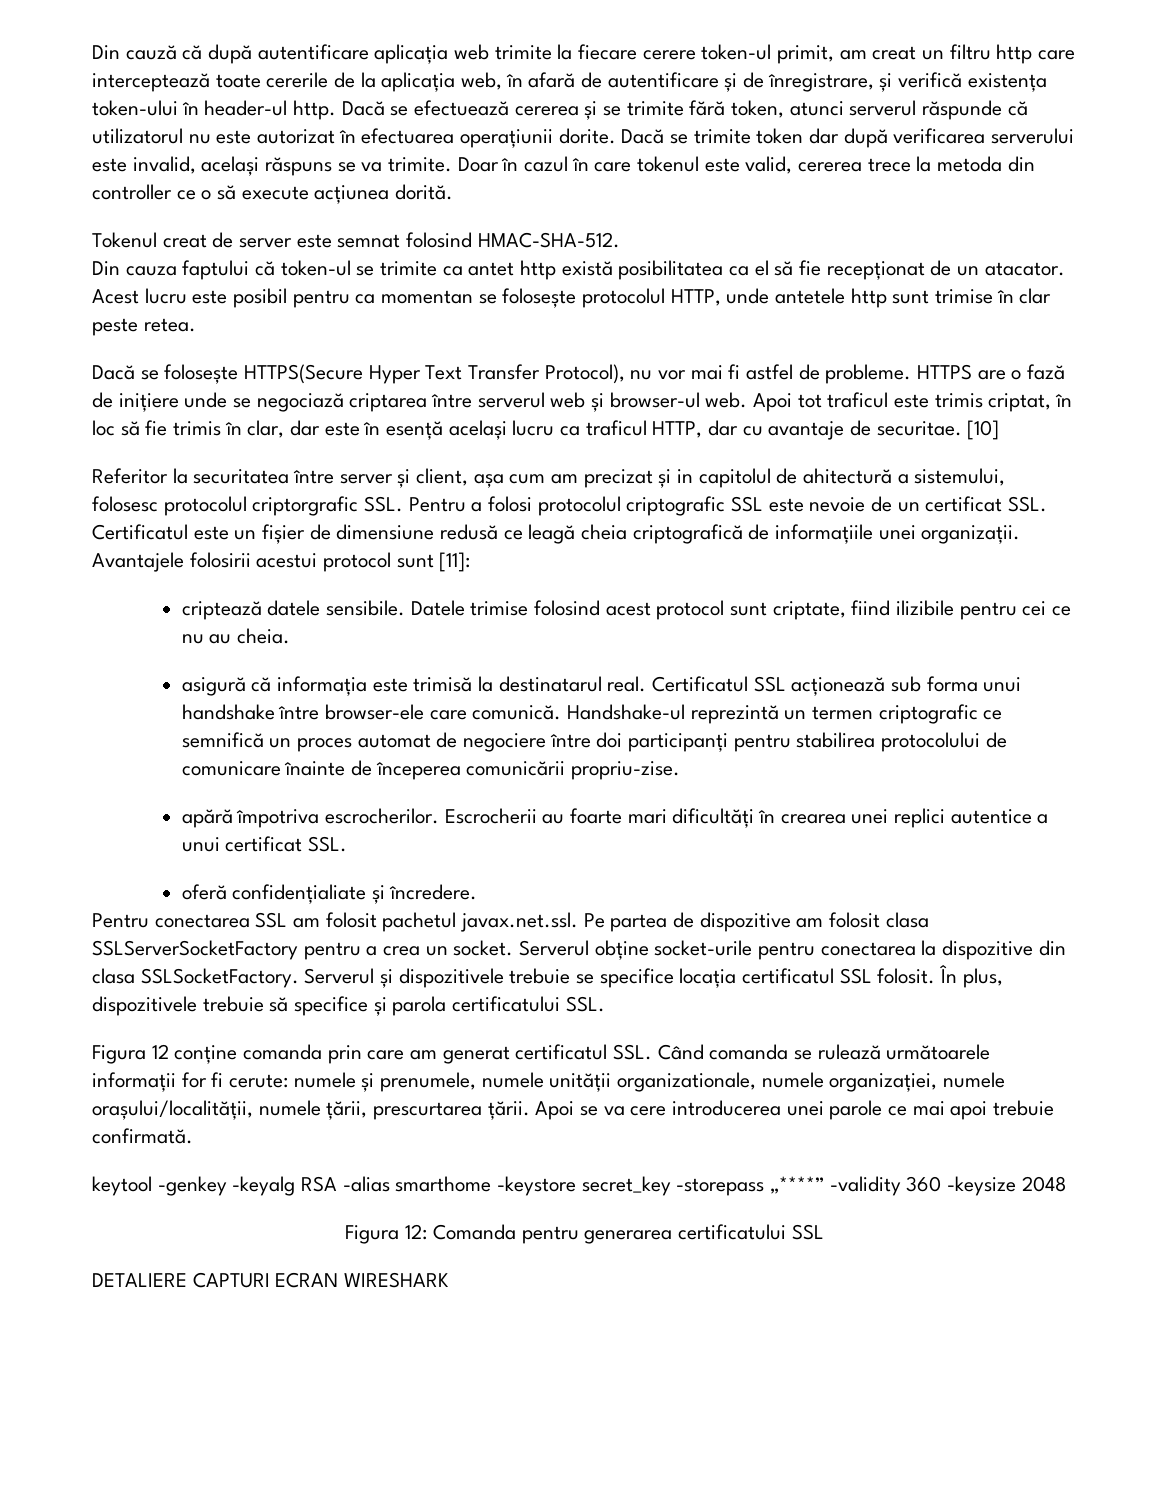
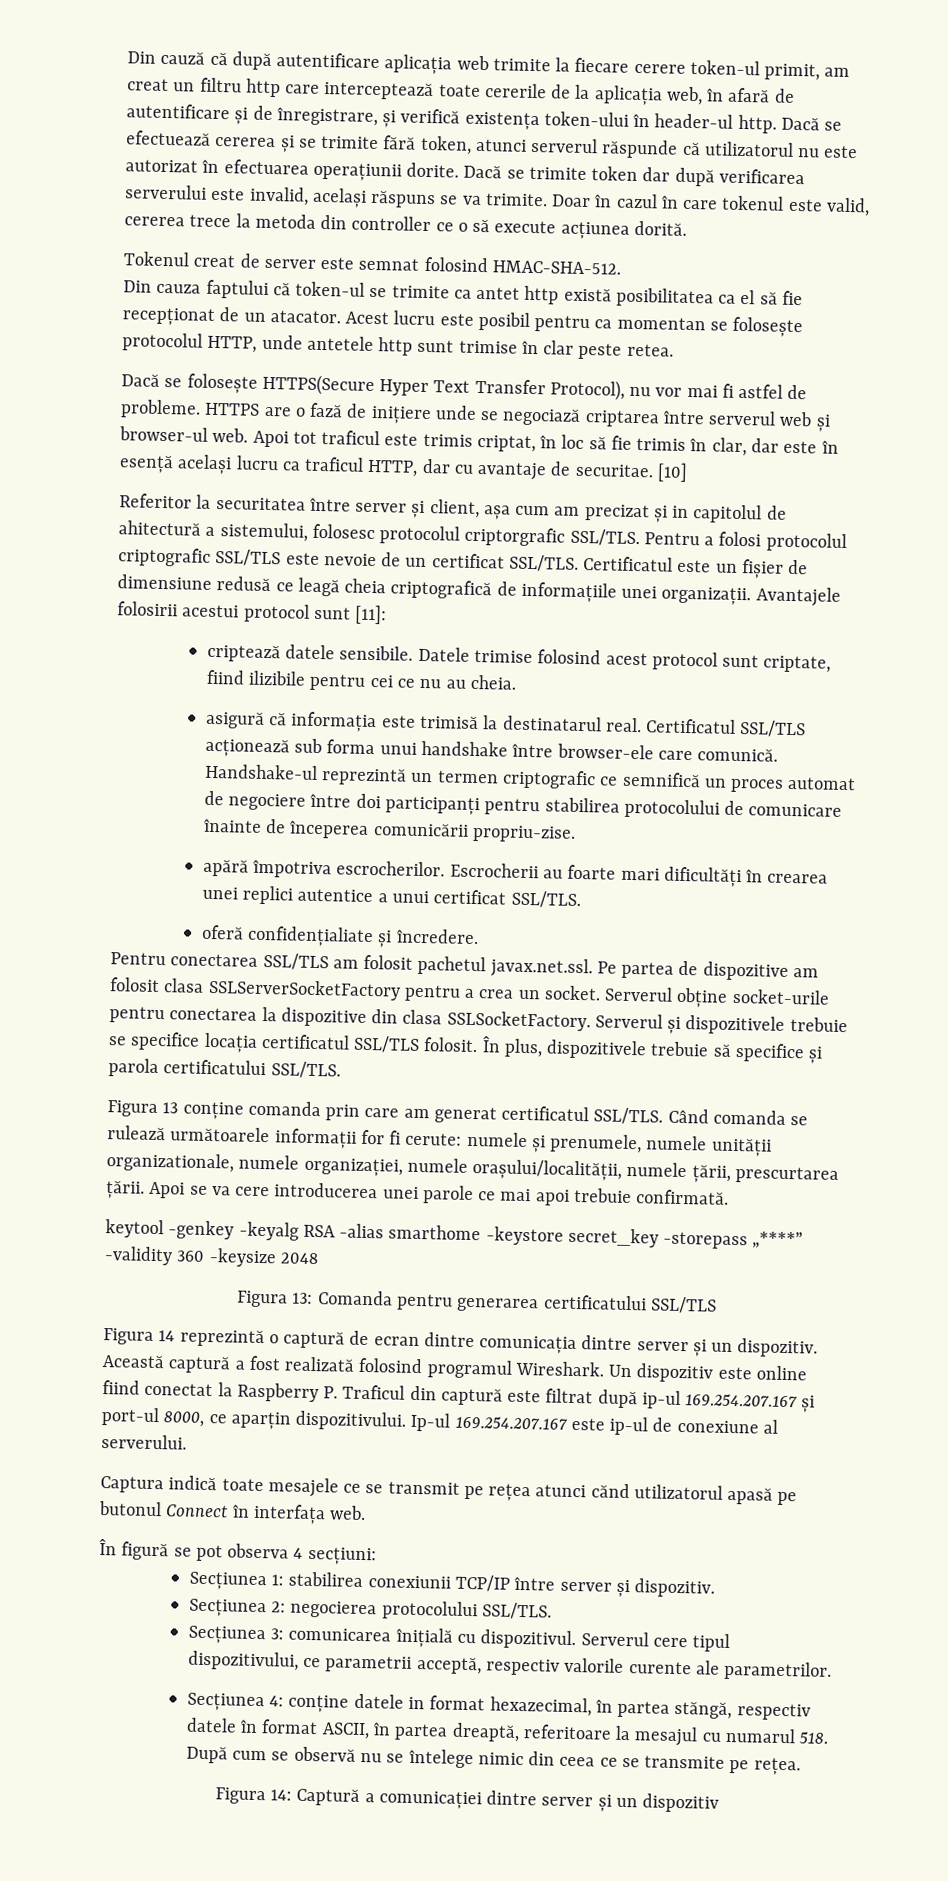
- Referitor la securitatea între server și client, așa cum am precizat și in capitolul de ahitectură a sistemului, folosesc protocolul criptorgrafic SSL. Pentru a folosi protocolul criptografic SSL este nevoie de un certificat SSL. Certificatul este un fișier de dimensiune redusă ce leagă cheia criptografică de informațiile unei organizații.
+ Referitor la securitatea între server și client, așa cum am precizat și in capitolul de ahitectură a sistemului, folosesc protocolul criptorgrafic SSL/TLS. Pentru a folosi protocolul criptografic SSL/TLS este nevoie de un certificat SSL/TLS. Certificatul este un fișier de dimensiune redusă ce leagă cheia criptografică de informațiile unei organizații.
- Certificatul SSL acționează sub forma unui handshake între browser-ele care comunică.
+ Certificatul SSL/TLS acționează sub forma unui handshake între browser-ele care comunică.
- Escrocherii au foarte mari dificultăți în crearea unei replici autentice a unui certificat SSL.
+ Escrocherii au foarte mari dificultăți în crearea unei replici autentice a unui certificat SSL/TLS.
- Pentru conectarea SSL am folosit pachetul javax.net.ssl. Pe partea de dispozitive am folosit clasa SSLServerSocketFactory pentru a crea un socket.
+ Pentru conectarea SSL/TLS am folosit pachetul javax.net.ssl. Pe partea de dispozitive am folosit clasa SSLServerSocketFactory pentru a crea un socket.
- Serverul și dispozitivele trebuie se specifice locația certificatul SSL folosit.
+ Serverul și dispozitivele trebuie se specifice locația certificatul SSL/TLS folosit.
- În plus, dispozitivele trebuie să specifice și parola certificatului SSL.
- Figura 12 conține comanda prin care am generat certificatul SSL. Când comanda se rulează următoarele informații for fi cerute: numele și prenumele, numele unității organizationale, numele organizației, numele orașului/localității, numele țării, prescurtarea țării.
+ În plus, dispozitivele trebuie să specifice și parola certificatului SSL/TLS.
+ Figura 13 conține comanda prin care am generat certificatul SSL/TLS. Când comanda se rulează următoarele informații for fi cerute: numele și prenumele, numele unității organizationale, numele organizației, numele orașului/localității, numele țării, prescurtarea țării.
- Figura 12: Comanda pentru generarea certificatului SSL
- DETALIERE CAPTURI ECRAN WIRESHARK
+ Figura 13: Comanda pentru generarea certificatului SSL/TLS
+ Figura 14 reprezintă o captură de ecran dintre comunicația dintre server și un dispozitiv. Această captură a fost realizată folosind programul Wireshark. Un dispozitiv este online fiind conectat la Raspberry P. Traficul din captură este filtrat după ip-ul 169.254.207.167 și port-ul 8000, ce aparțin dispozitivului. Ip-ul 169.254.207.167 este ip-ul de conexiune al serverului.
+ Captura indică toate mesajele ce se transmit pe rețea atunci cănd utilizatorul apasă pe butonul Connect în interfața web.
+ În figură se pot observa 4 secțiuni:
+ Secțiunea 1: stabilirea conexiunii TCP/IP între server și dispozitiv.
+ Secțiunea 2: negocierea protocolului SSL/TLS.
+ Secțiunea 3: comunicarea înițială cu dispozitivul. Serverul cere tipul dispozitivului, ce parametrii acceptă, respectiv valorile curente ale parametrilor.
+ Secțiunea 4: conține datele in format hexazecimal, în partea stăngă, respectiv datele în format ASCII, în partea dreaptă, referitoare la mesajul cu numarul 518. După cum se observă nu se întelege nimic din ceea ce se transmite pe rețea.
+ Figura 14: Captură a comunicației dintre server și un dispozitiv

